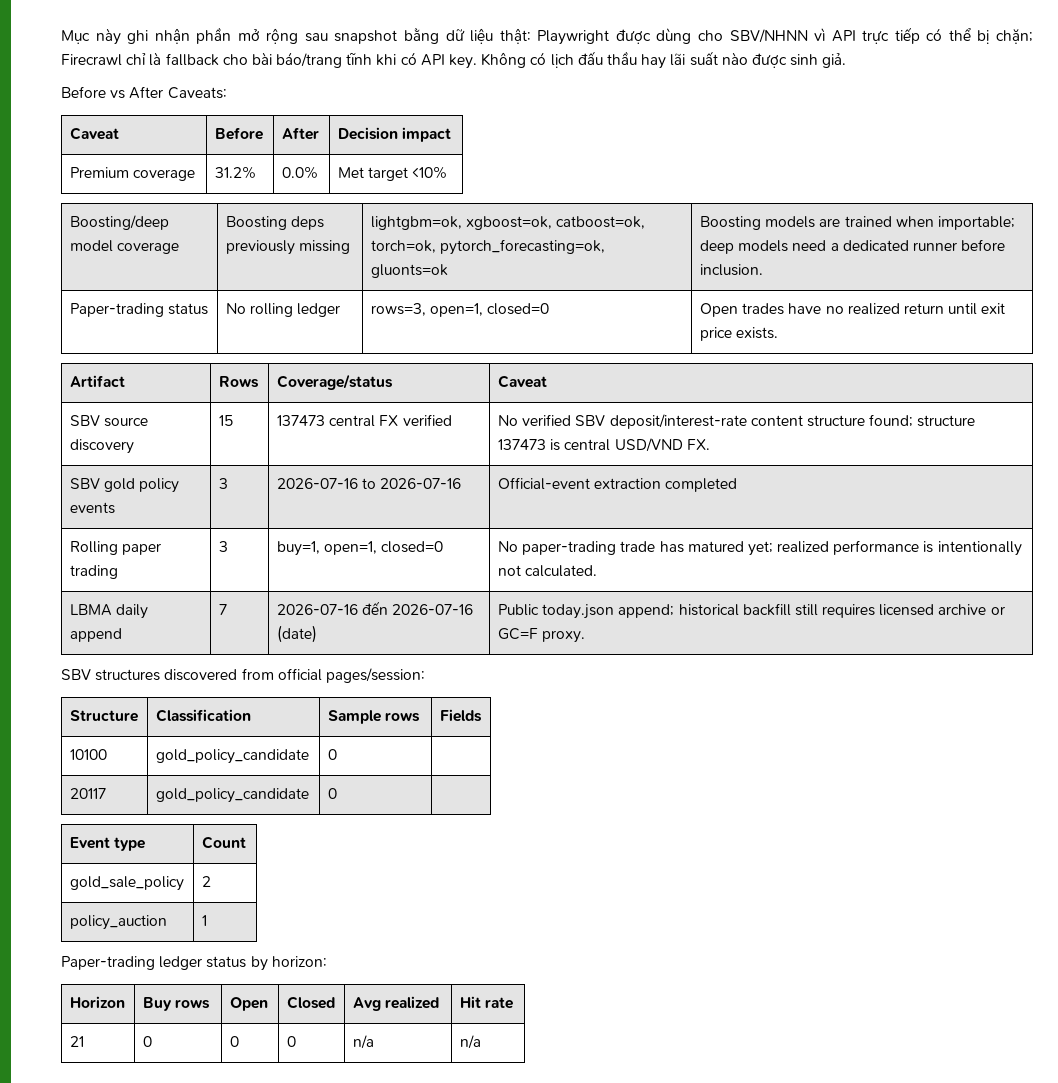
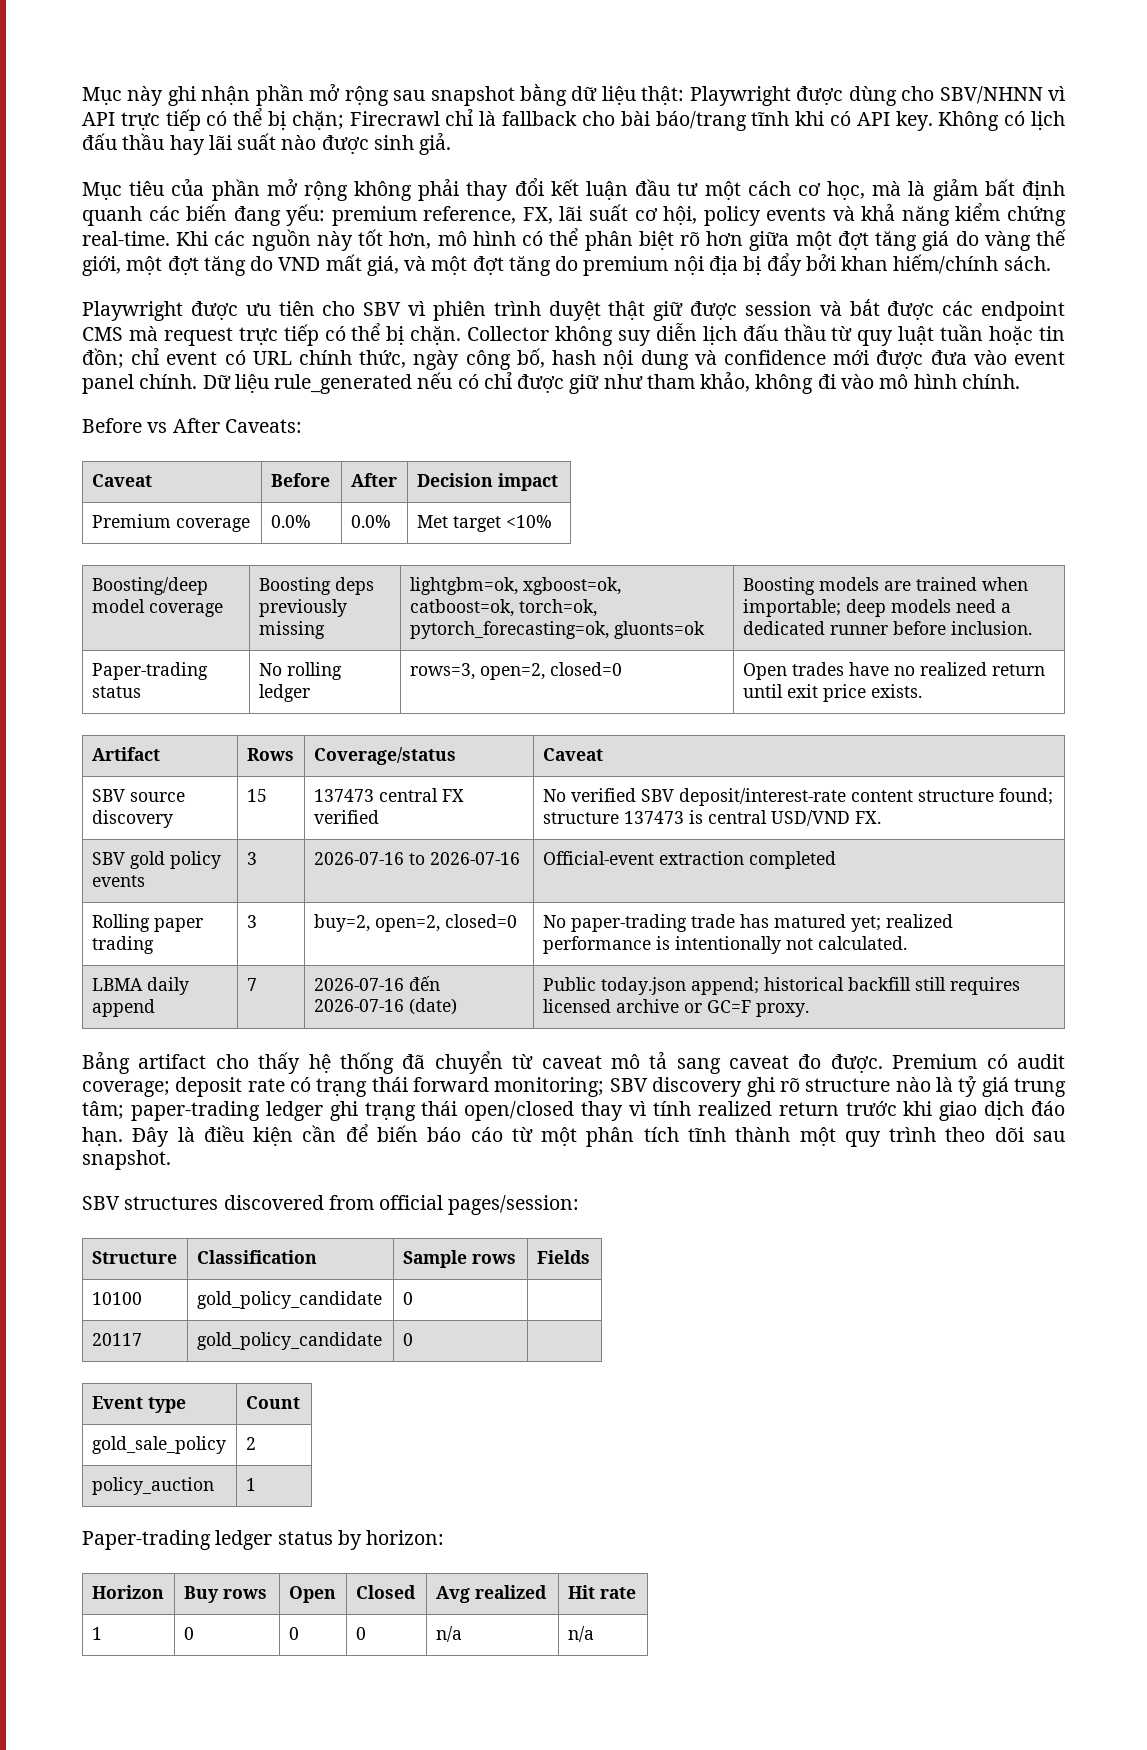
+ Mục tiêu của phần mở rộng không phải thay đổi kết luận đầu tư một cách cơ học, mà là giảm bất định quanh các biến đang yếu: premium reference, FX, lãi suất cơ hội, policy events và khả năng kiểm chứng real-time. Khi các nguồn này tốt hơn, mô hình có thể phân biệt rõ hơn giữa một đợt tăng giá do vàng thế giới, một đợt tăng do VND mất giá, và một đợt tăng do premium nội địa bị đẩy bởi khan hiếm/chính sách.
+ Playwright được ưu tiên cho SBV vì phiên trình duyệt thật giữ được session và bắt được các endpoint CMS mà request trực tiếp có thể bị chặn. Collector không suy diễn lịch đấu thầu từ quy luật tuần hoặc tin đồn; chỉ event có URL chính thức, ngày công bố, hash nội dung và confidence mới được đưa vào event panel chính. Dữ liệu rule_generated nếu có chỉ được giữ như tham khảo, không đi vào mô hình chính.
- Premium coverage | 31.2% | 0.0% | Met target <10%
+ Premium coverage | 0.0% | 0.0% | Met target <10%
- Paper-trading status | No rolling ledger | rows=3, open=1, closed=0 | Open trades have no realized return until exit price exists.
+ Paper-trading status | No rolling ledger | rows=3, open=2, closed=0 | Open trades have no realized return until exit price exists.
- Rolling paper trading | 3 | buy=1, open=1, closed=0 | No paper-trading trade has matured yet; realized performance is intentionally not calculated.
+ Rolling paper trading | 3 | buy=2, open=2, closed=0 | No paper-trading trade has matured yet; realized performance is intentionally not calculated.
+ Bảng artifact cho thấy hệ thống đã chuyển từ caveat mô tả sang caveat đo được. Premium có audit coverage; deposit rate có trạng thái forward monitoring; SBV discovery ghi rõ structure nào là tỷ giá trung tâm; paper-trading ledger ghi trạng thái open/closed thay vì tính realized return trước khi giao dịch đáo hạn. Đây là điều kiện cần để biến báo cáo từ một phân tích tĩnh thành một quy trình theo dõi sau snapshot.
- 21 | 0 | 0 | 0 | n/a | n/a
+ 1 | 0 | 0 | 0 | n/a | n/a

